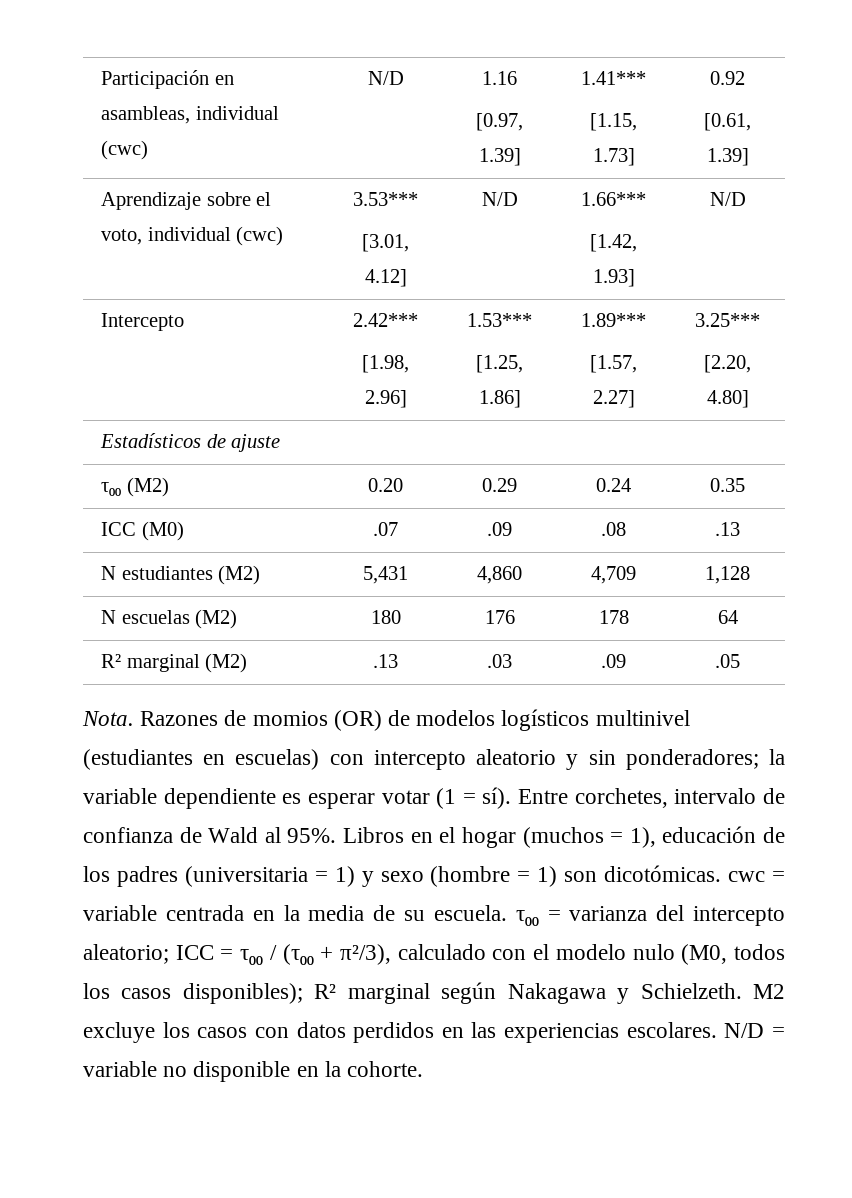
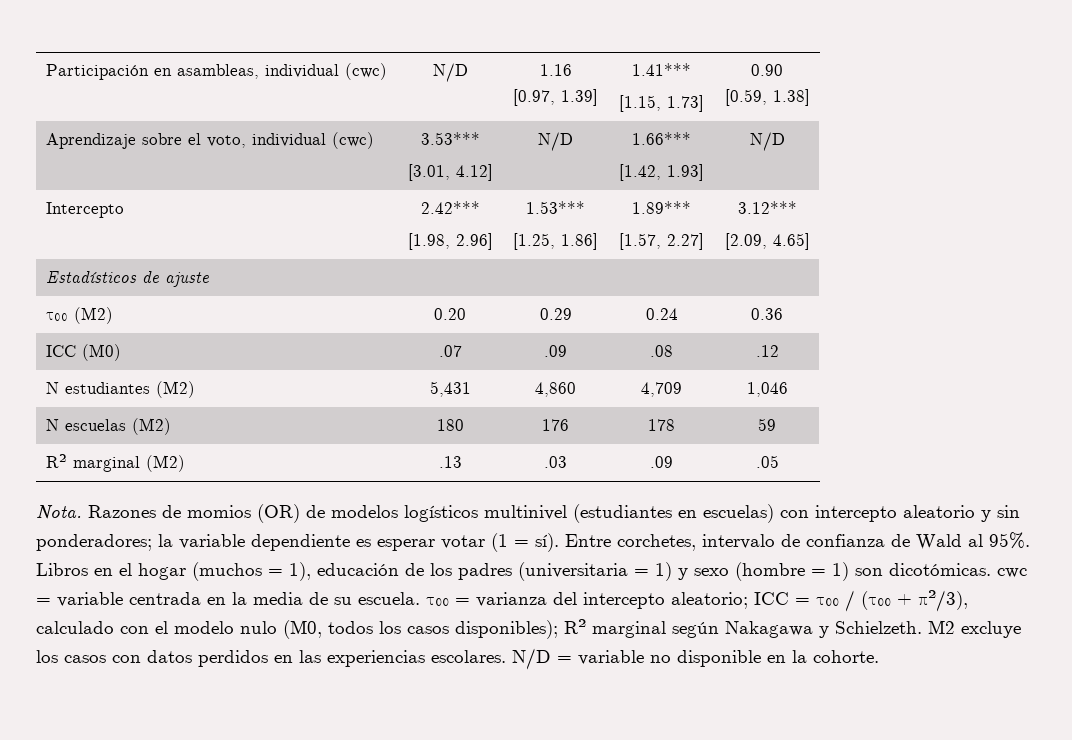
  Participación en asambleas, individual (cwc) | N/D | 1.16
  [0.97, 1.39] | 1.41***
- [1.15, 1.73] | 0.92
- [0.61, 1.39]
+ [1.15, 1.73] | 0.90
+ [0.59, 1.38]
  Intercepto | 2.42***
  [1.98, 2.96] | 1.53***
  [1.25, 1.86] | 1.89***
- [1.57, 2.27] | 3.25***
- [2.20, 4.80]
+ [1.57, 2.27] | 3.12***
+ [2.09, 4.65]
- τ₀₀ (M2) | 0.20 | 0.29 | 0.24 | 0.35
+ τ₀₀ (M2) | 0.20 | 0.29 | 0.24 | 0.36
- ICC (M0) | .07 | .09 | .08 | .13
+ ICC (M0) | .07 | .09 | .08 | .12
- N estudiantes (M2) | 5,431 | 4,860 | 4,709 | 1,128
+ N estudiantes (M2) | 5,431 | 4,860 | 4,709 | 1,046
- N escuelas (M2) | 180 | 176 | 178 | 64
+ N escuelas (M2) | 180 | 176 | 178 | 59

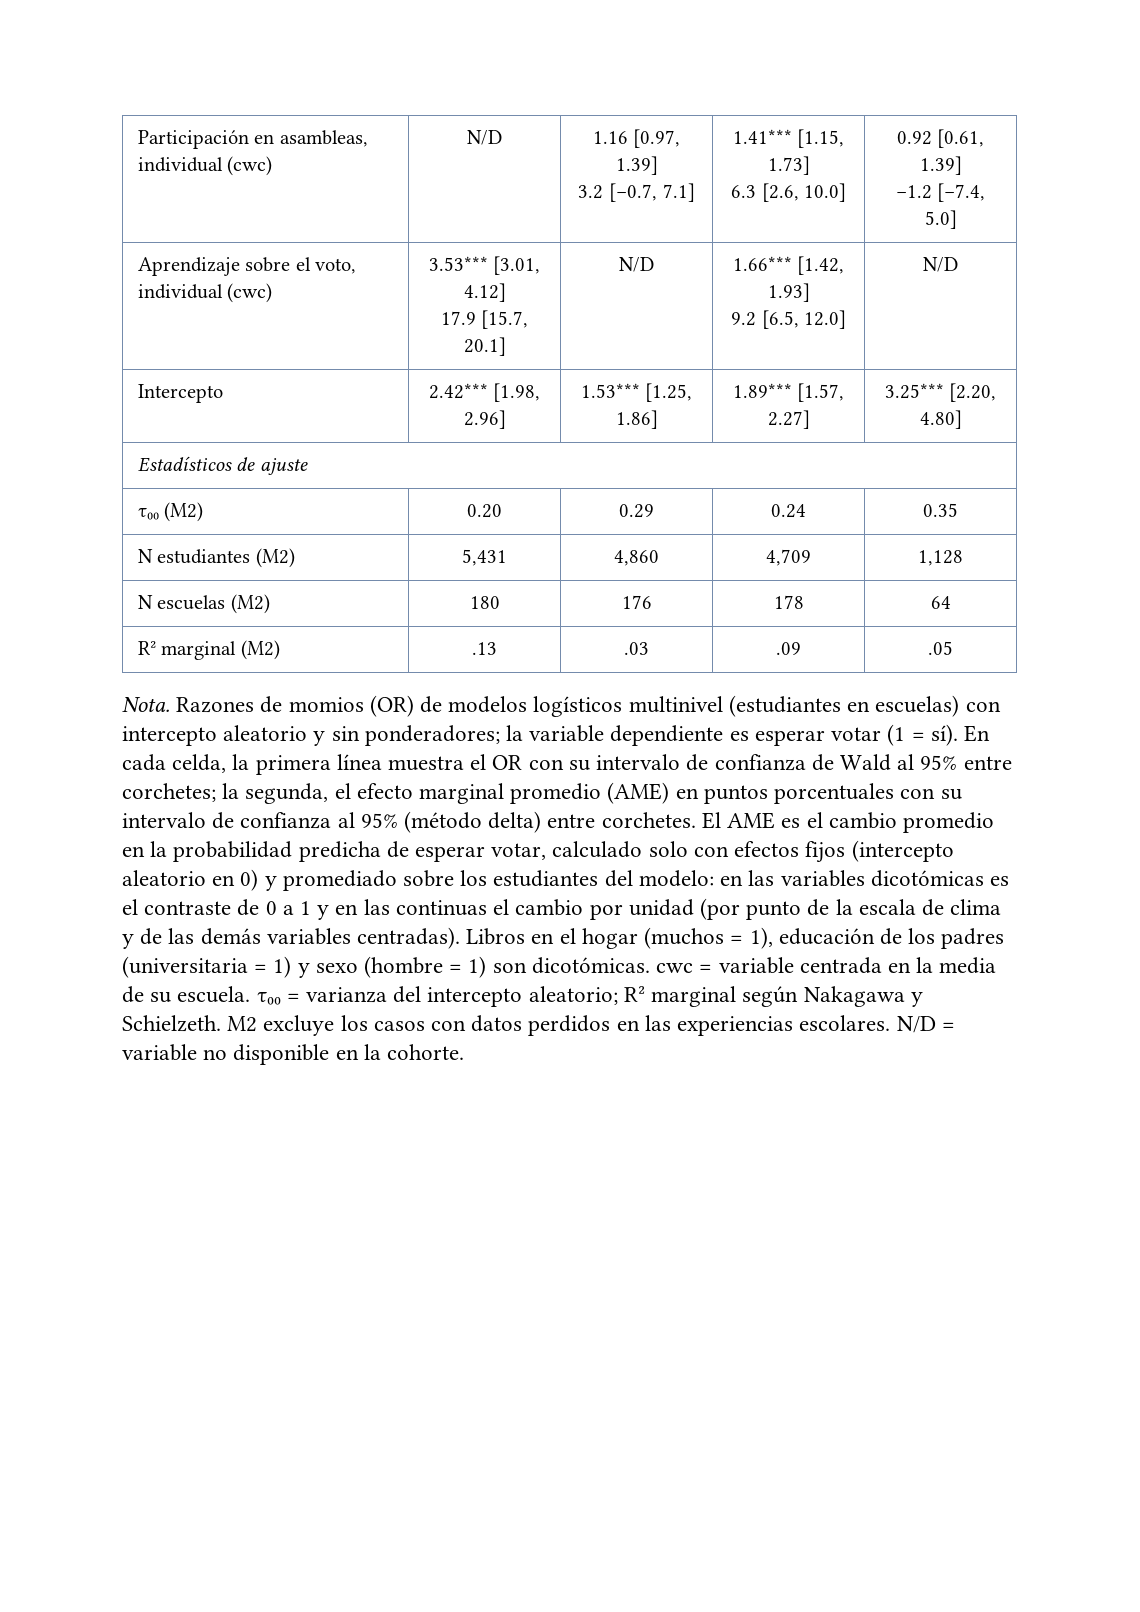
- Participación en asambleas, individual (cwc) | N/D | 1.16
- [0.97, 1.39] | 1.41***
- [1.15, 1.73] | 0.90
- [0.59, 1.38]
+ Participación en asambleas, individual (cwc) | N/D | 1.16 [0.97, 1.39]
+ 3.2 [−0.7, 7.1] | 1.41*** [1.15, 1.73]
+ 6.3 [2.6, 10.0] | 0.92 [0.61, 1.39]
+ −1.2 [−7.4, 5.0]
- Aprendizaje sobre el voto, individual (cwc) | 3.53***
- [3.01, 4.12] | N/D | 1.66***
- [1.42, 1.93] | N/D
+ Aprendizaje sobre el voto, individual (cwc) | 3.53*** [3.01, 4.12]
+ 17.9 [15.7, 20.1] | N/D | 1.66*** [1.42, 1.93]
+ 9.2 [6.5, 12.0] | N/D
- Intercepto | 2.42***
- [1.98, 2.96] | 1.53***
- [1.25, 1.86] | 1.89***
- [1.57, 2.27] | 3.12***
- [2.09, 4.65]
+ Intercepto | 2.42*** [1.98, 2.96] | 1.53*** [1.25, 1.86] | 1.89*** [1.57, 2.27] | 3.25*** [2.20, 4.80]
- τ₀₀ (M2) | 0.20 | 0.29 | 0.24 | 0.36
- ICC (M0) | .07 | .09 | .08 | .12
+ τ₀₀ (M2) | 0.20 | 0.29 | 0.24 | 0.35
- N estudiantes (M2) | 5,431 | 4,860 | 4,709 | 1,046
+ N estudiantes (M2) | 5,431 | 4,860 | 4,709 | 1,128
- N escuelas (M2) | 180 | 176 | 178 | 59
+ N escuelas (M2) | 180 | 176 | 178 | 64
- Entre corchetes, intervalo de confianza de Wald al 95%.
+ En cada celda, la primera línea muestra el OR con su intervalo de confianza de Wald al 95% entre corchetes; la segunda, el efecto marginal promedio (AME) en puntos porcentuales con su intervalo de confianza al 95% (método delta) entre corchetes. El AME es el cambio promedio en la probabilidad predicha de esperar votar, calculado solo con efectos fijos (intercepto aleatorio en 0) y promediado sobre los estudiantes del modelo: en las variables dicotómicas es el contraste de 0 a 1 y en las continuas el cambio por unidad (por punto de la escala de clima y de las demás variables centradas).
- Libros en el hogar (muchos = 1), educación de los padres (universitaria = 1) y sexo (hombre = 1) son dicotómicas. cwc = variable centrada en la media de su escuela. τ₀₀ = varianza del intercepto aleatorio; ICC = τ₀₀ / (τ₀₀ + π²/3), calculado con el modelo nulo (M0, todos los casos disponibles); R² marginal según Nakagawa y Schielzeth.
+ Libros en el hogar (muchos = 1), educación de los padres (universitaria = 1) y sexo (hombre = 1) son dicotómicas. cwc = variable centrada en la media de su escuela. τ₀₀ = varianza del intercepto aleatorio; R² marginal según Nakagawa y Schielzeth.

